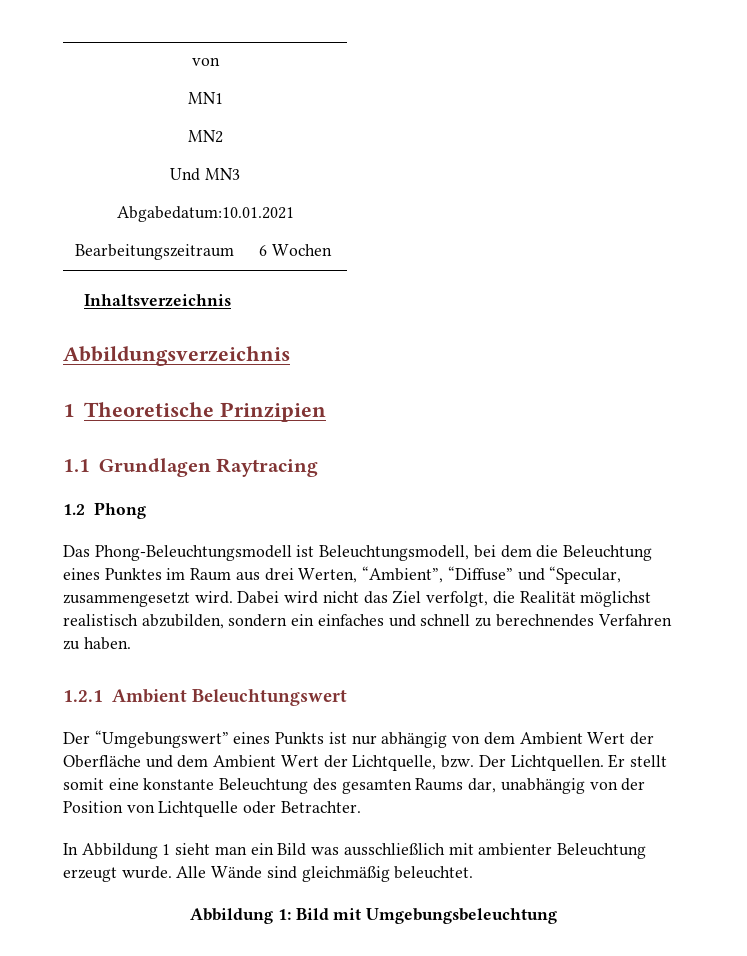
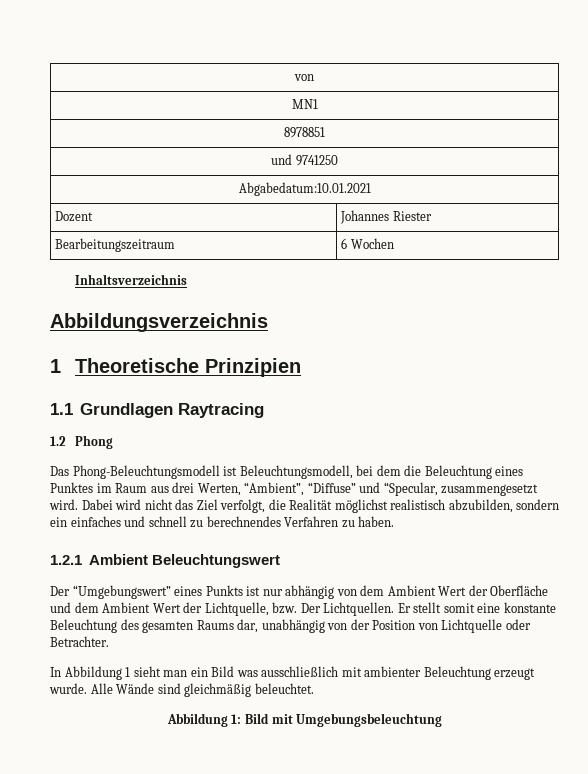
- MN2
- Und MN3
+ 8978851
+ und 9741250
  Abgabedatum:10.01.2021
+ Dozent | Johannes Riester

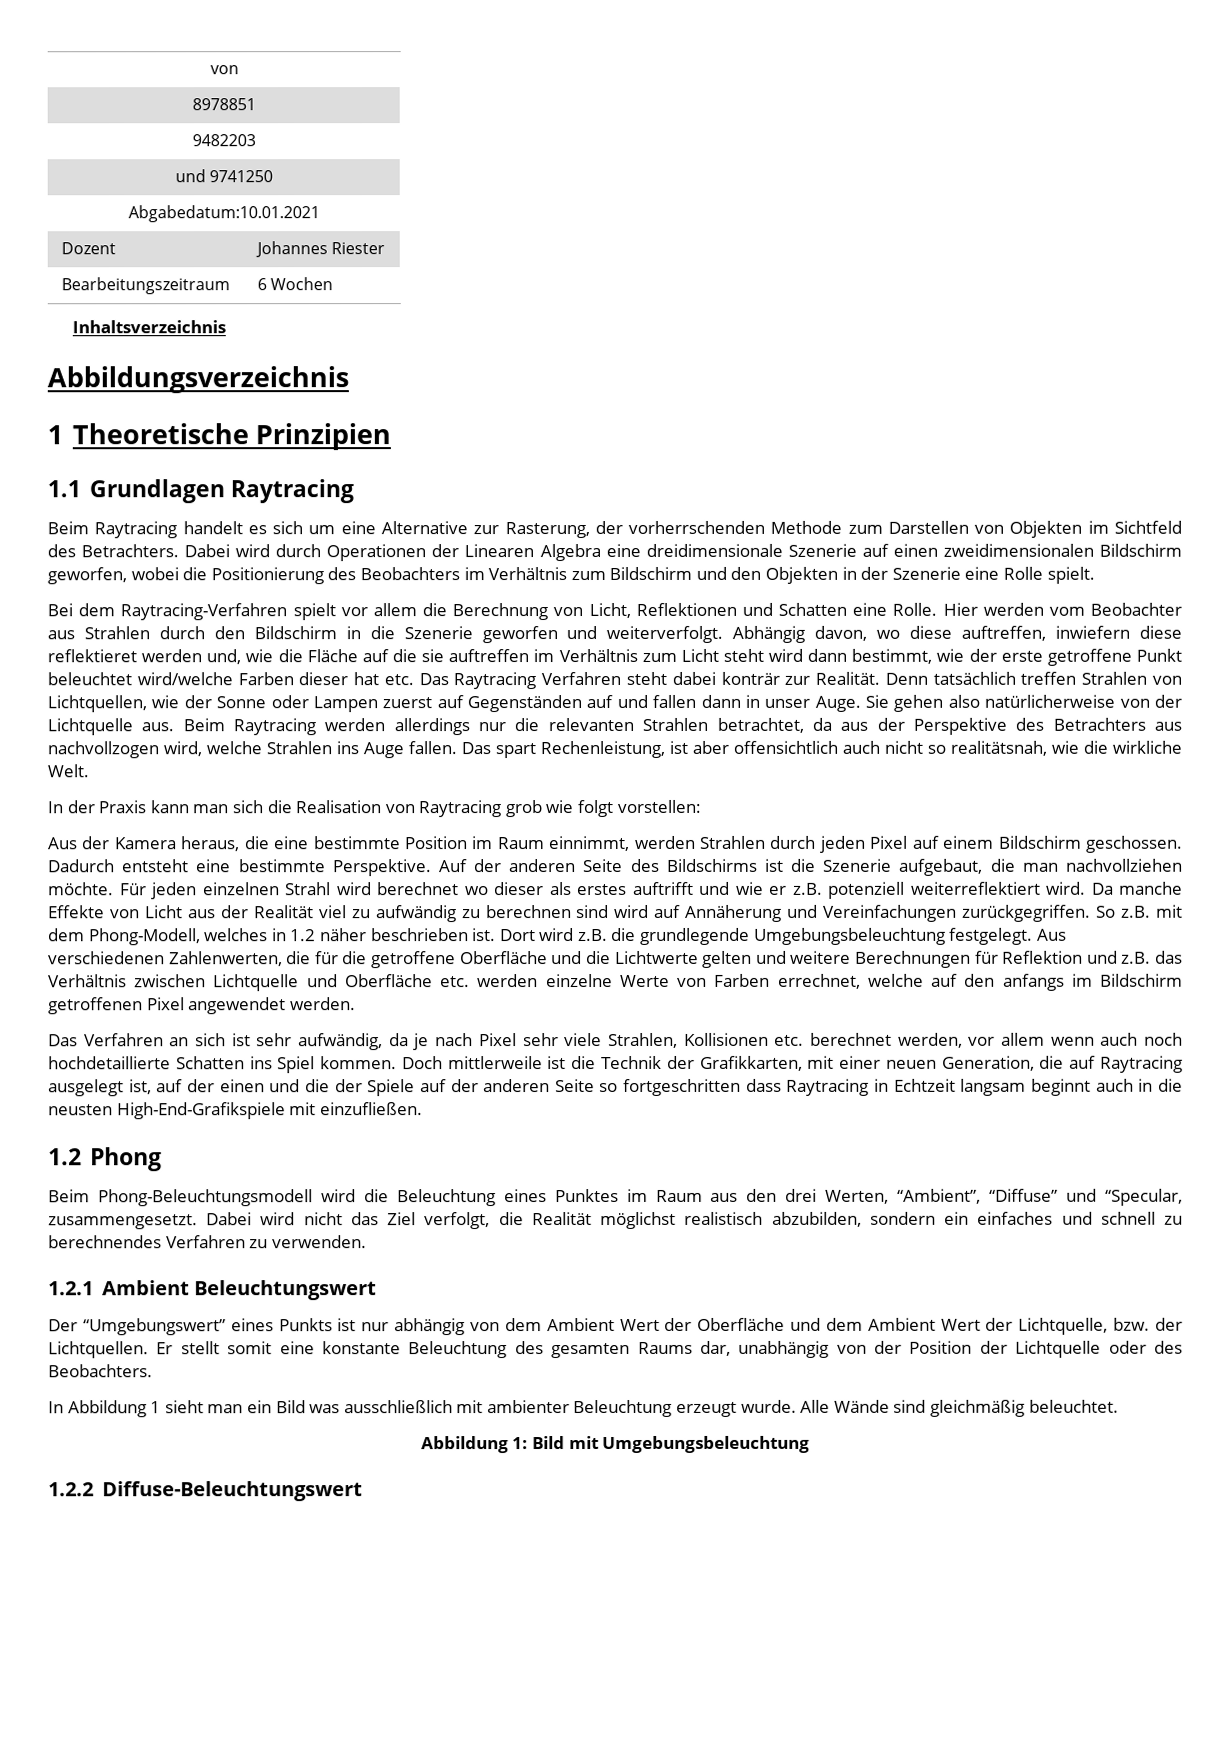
- MN1
  8978851
+ 9482203
+ Beim Raytracing handelt es sich um eine Alternative zur Rasterung, der vorherrschenden Methode zum Darstellen von Objekten im Sichtfeld des Betrachters. Dabei wird durch Operationen der Linearen Algebra eine dreidimensionale Szenerie auf einen zweidimensionalen Bildschirm geworfen, wobei die Positionierung des Beobachters im Verhältnis zum Bildschirm und den Objekten in der Szenerie eine Rolle spielt.
+ Bei dem Raytracing-Verfahren spielt vor allem die Berechnung von Licht, Reflektionen und Schatten eine Rolle. Hier werden vom Beobachter aus Strahlen durch den Bildschirm in die Szenerie geworfen und weiterverfolgt. Abhängig davon, wo diese auftreffen, inwiefern diese reflektieret werden und, wie die Fläche auf die sie auftreffen im Verhältnis zum Licht steht wird dann bestimmt, wie der erste getroffene Punkt beleuchtet wird/welche Farben dieser hat etc. Das Raytracing Verfahren steht dabei konträr zur Realität. Denn tatsächlich treffen Strahlen von Lichtquellen, wie der Sonne oder Lampen zuerst auf Gegenständen auf und fallen dann in unser Auge. Sie gehen also natürlicherweise von der Lichtquelle aus. Beim Raytracing werden allerdings nur die relevanten Strahlen betrachtet, da aus der Perspektive des Betrachters aus nachvollzogen wird, welche Strahlen ins Auge fallen. Das spart Rechenleistung, ist aber offensichtlich auch nicht so realitätsnah, wie die wirkliche Welt.
+ In der Praxis kann man sich die Realisation von Raytracing grob wie folgt vorstellen:
+ Aus der Kamera heraus, die eine bestimmte Position im Raum einnimmt, werden Strahlen durch jeden Pixel auf einem Bildschirm geschossen. Dadurch entsteht eine bestimmte Perspektive. Auf der anderen Seite des Bildschirms ist die Szenerie aufgebaut, die man nachvollziehen möchte. Für jeden einzelnen Strahl wird berechnet wo dieser als erstes auftrifft und wie er z.B. potenziell weiterreflektiert wird. Da manche Effekte von Licht aus der Realität viel zu aufwändig zu berechnen sind wird auf Annäherung und Vereinfachungen zurückgegriffen. So z.B. mit dem Phong-Modell, welches in 1.2 näher beschrieben ist. Dort wird z.B. die grundlegende Umgebungsbeleuchtung festgelegt. Aus verschiedenen Zahlenwerten, die für die getroffene Oberfläche und die Lichtwerte gelten und weitere Berechnungen für Reflektion und z.B. das Verhältnis zwischen Lichtquelle und Oberfläche etc. werden einzelne Werte von Farben errechnet, welche auf den anfangs im Bildschirm getroffenen Pixel angewendet werden.
+ Das Verfahren an sich ist sehr aufwändig, da je nach Pixel sehr viele Strahlen, Kollisionen etc. berechnet werden, vor allem wenn auch noch hochdetaillierte Schatten ins Spiel kommen. Doch mittlerweile ist die Technik der Grafikkarten, mit einer neuen Generation, die auf Raytracing ausgelegt ist, auf der einen und die der Spiele auf der anderen Seite so fortgeschritten dass Raytracing in Echtzeit langsam beginnt auch in die neusten High-End-Grafikspiele mit einzufließen.
  1.2 Phong
- Das Phong-Beleuchtungsmodell ist Beleuchtungsmodell, bei dem die Beleuchtung eines Punktes im Raum aus drei Werten, “Ambient”, “Diffuse” und “Specular, zusammengesetzt wird.
+ Beim Phong-Beleuchtungsmodell wird die Beleuchtung eines Punktes im Raum aus den drei Werten, “Ambient”, “Diffuse” und “Specular, zusammengesetzt.
- Dabei wird nicht das Ziel verfolgt, die Realität möglichst realistisch abzubilden, sondern ein einfaches und schnell zu berechnendes Verfahren zu haben.
+ Dabei wird nicht das Ziel verfolgt, die Realität möglichst realistisch abzubilden, sondern ein einfaches und schnell zu berechnendes Verfahren zu verwenden.
- Der “Umgebungswert” eines Punkts ist nur abhängig von dem Ambient Wert der Oberfläche und dem Ambient Wert der Lichtquelle, bzw. Der Lichtquellen.
+ Der “Umgebungswert” eines Punkts ist nur abhängig von dem Ambient Wert der Oberfläche und dem Ambient Wert der Lichtquelle, bzw. der Lichtquellen.
- Er stellt somit eine konstante Beleuchtung des gesamten Raums dar, unabhängig von der Position von Lichtquelle oder Betrachter.
+ Er stellt somit eine konstante Beleuchtung des gesamten Raums dar, unabhängig von der Position der Lichtquelle oder des Beobachters.
+ 1.2.2 Diffuse-Beleuchtungswert

